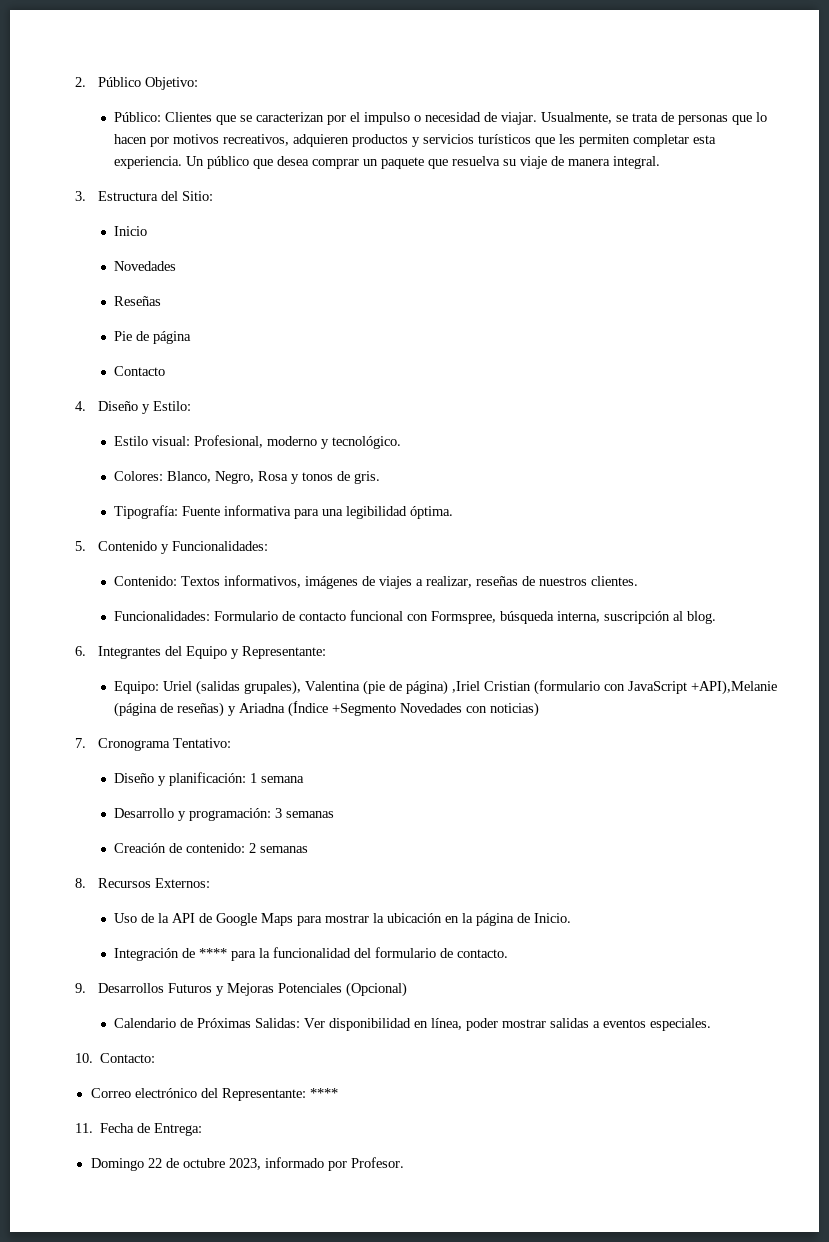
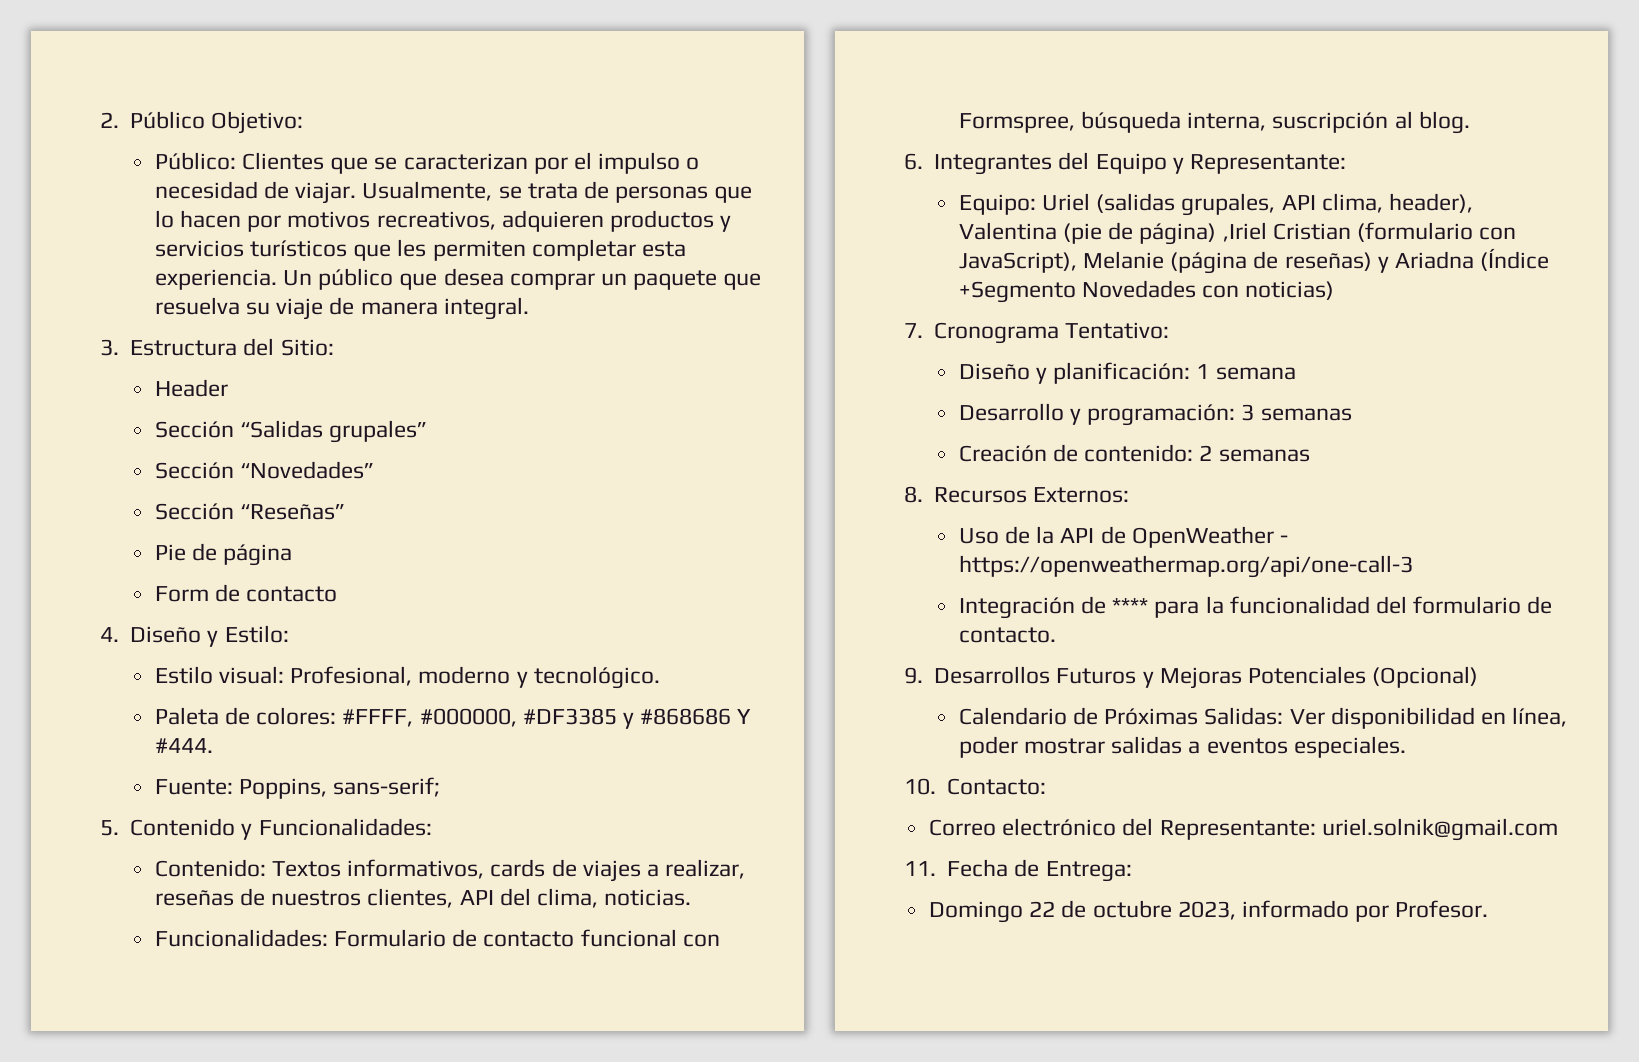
- Inicio
- Novedades
- Reseñas
+ Header
+ Sección “Salidas grupales”
+ Sección “Novedades”
+ Sección “Reseñas”
- Contacto
+ Form de contacto
- Colores: Blanco, Negro, Rosa y tonos de gris.
- Tipografía: Fuente informativa para una legibilidad óptima.
+ Paleta de colores: #FFFF, #000000, #DF3385 y #868686 Y #444.
+ Fuente: Poppins, sans-serif;
- Contenido: Textos informativos, imágenes de viajes a realizar, reseñas de nuestros clientes.
+ Contenido: Textos informativos, cards de viajes a realizar, reseñas de nuestros clientes, API del clima, noticias.
- Equipo: Uriel (salidas grupales), Valentina (pie de página) ,Iriel Cristian (formulario con JavaScript +API),Melanie (página de reseñas) y Ariadna (Índice +Segmento Novedades con noticias)
+ Equipo: Uriel (salidas grupales, API clima, header), Valentina (pie de página) ,Iriel Cristian (formulario con JavaScript), Melanie (página de reseñas) y Ariadna (Índice +Segmento Novedades con noticias)
- Uso de la API de Google Maps para mostrar la ubicación en la página de Inicio.
+ Uso de la API de OpenWeather - https://openweathermap.org/api/one-call-3
- Correo electrónico del Representante: ****
+ Correo electrónico del Representante: uriel.solnik@gmail.com

